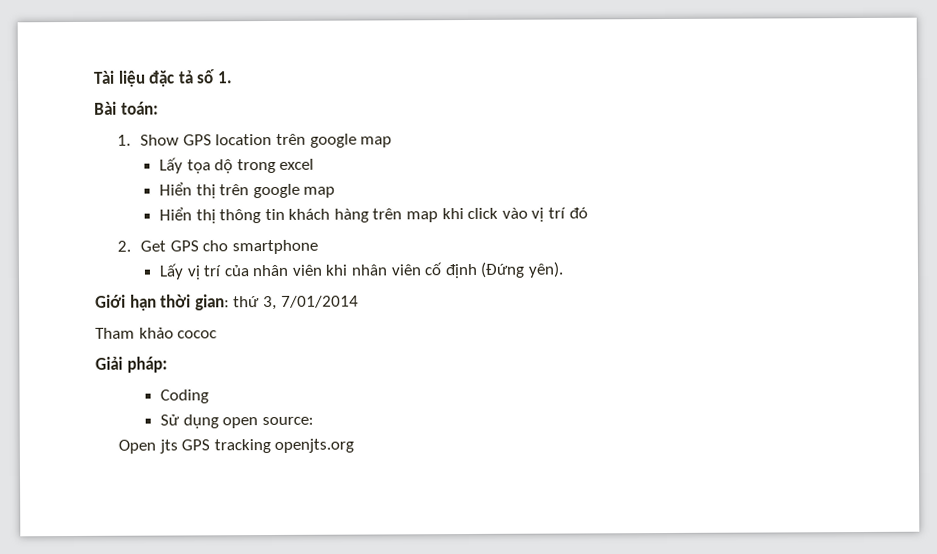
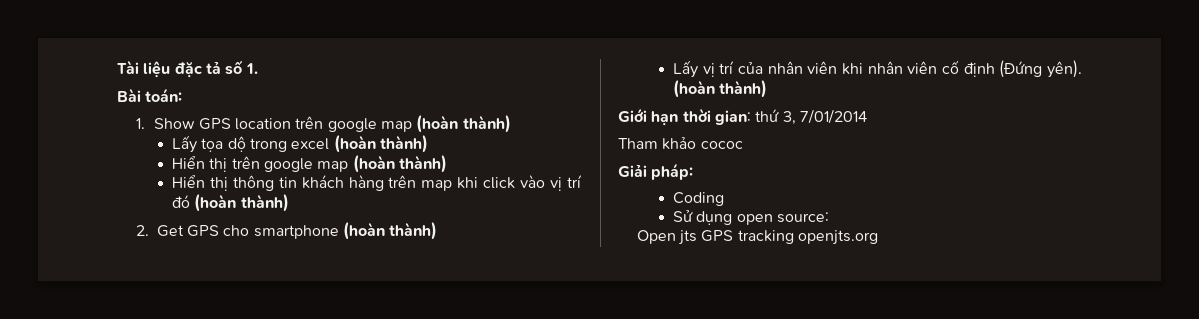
- 1. Show GPS location trên google map
+ 1. Show GPS location trên google map (hoàn thành)
- Lấy tọa dộ trong excel
+ Lấy tọa dộ trong excel (hoàn thành)
- Hiển thị trên google map
+ Hiển thị trên google map (hoàn thành)
- Hiển thị thông tin khách hàng trên map khi click vào vị trí đó
+ Hiển thị thông tin khách hàng trên map khi click vào vị trí đó (hoàn thành)
- 2. Get GPS cho smartphone
+ 2. Get GPS cho smartphone (hoàn thành)
- Lấy vị trí của nhân viên khi nhân viên cố định (Đứng yên).
+ Lấy vị trí của nhân viên khi nhân viên cố định (Đứng yên). (hoàn thành)

